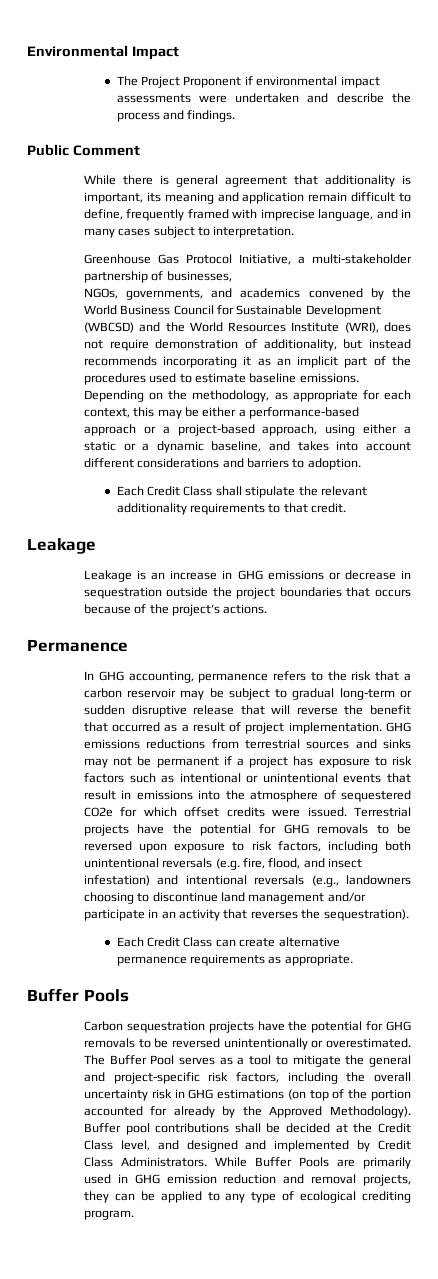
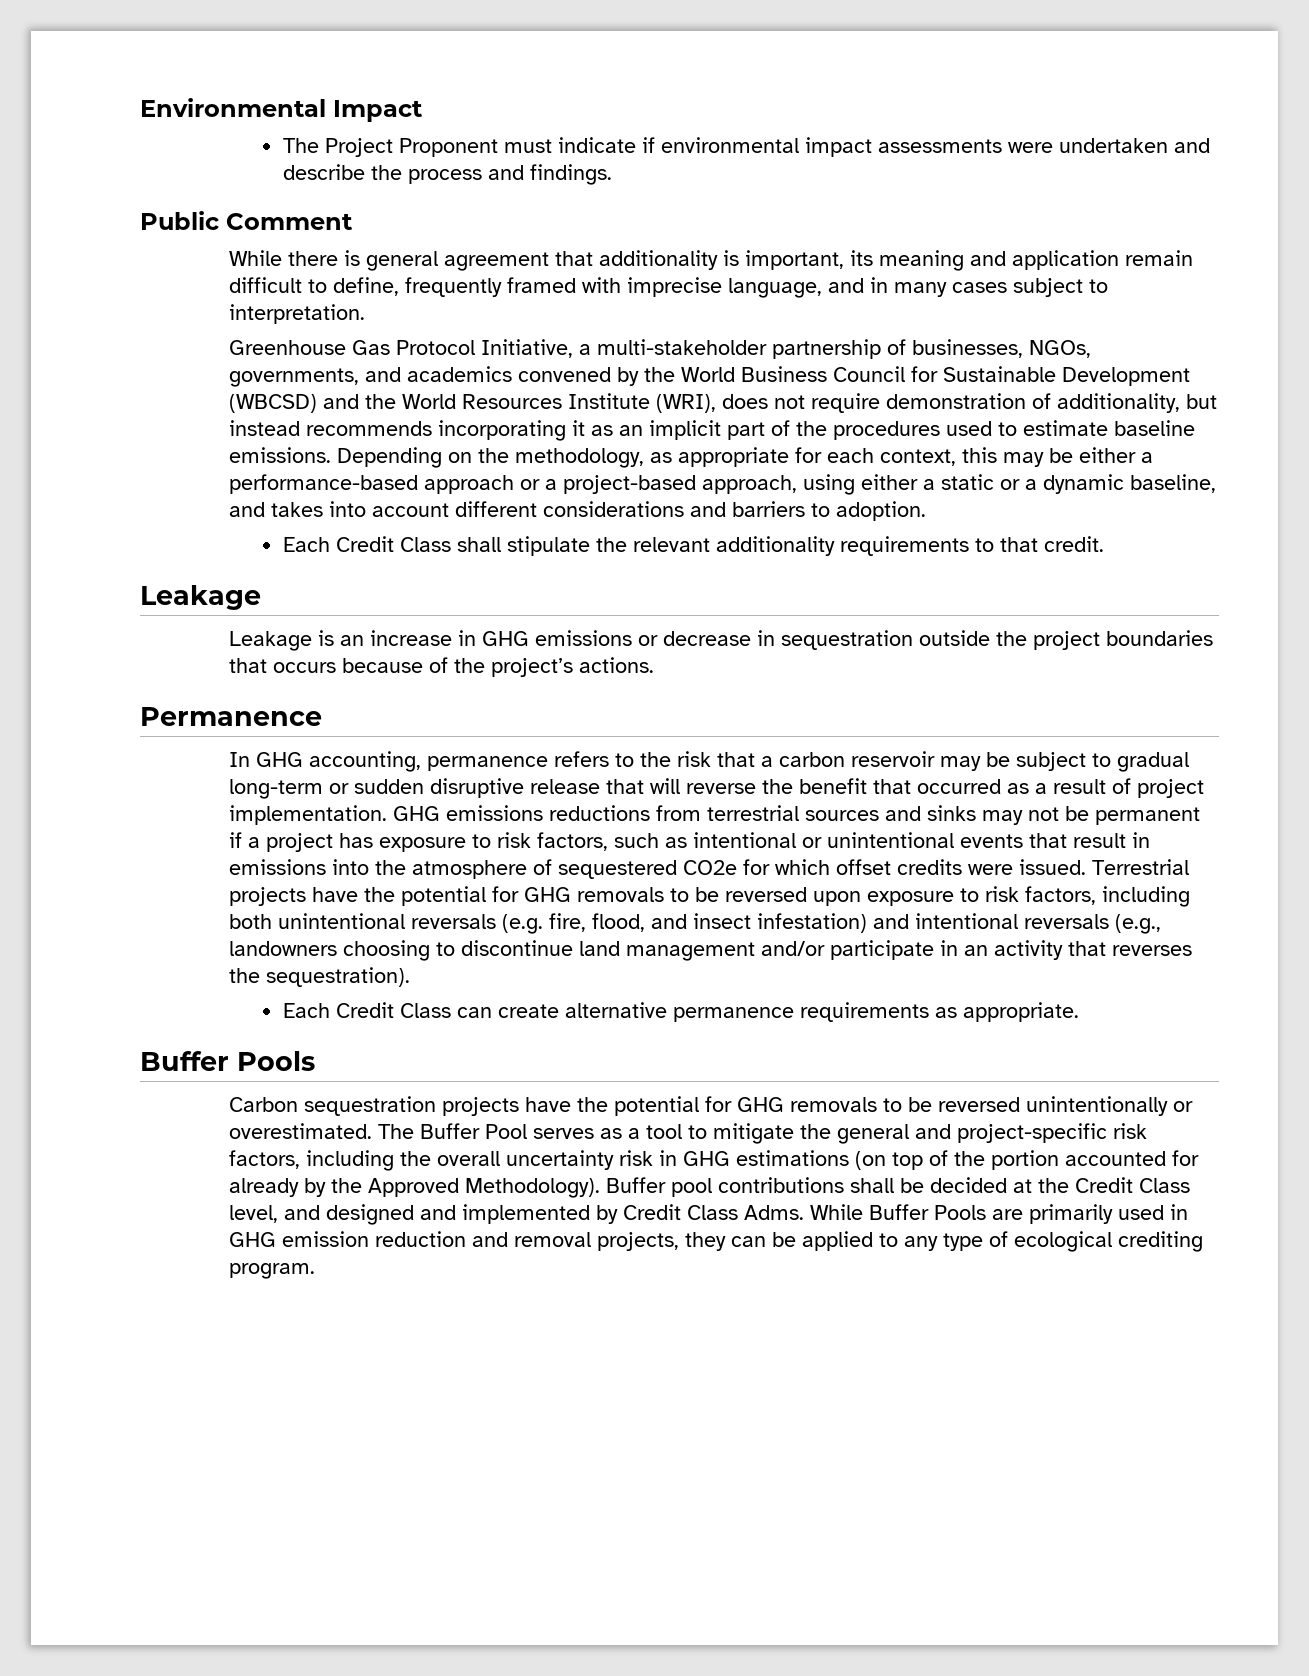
- The Project Proponent if environmental impact assessments were undertaken and describe the process and findings.
+ The Project Proponent must indicate if environmental impact assessments were undertaken and describe the process and findings.
- Greenhouse Gas Protocol Initiative, a multi-stakeholder partnership of businesses,
- NGOs, governments, and academics convened by the World Business Council for Sustainable Development (WBCSD) and the World Resources Institute (WRI), does not require demonstration of additionality, but instead recommends incorporating it as an implicit part of the procedures used to estimate baseline emissions.
+ Greenhouse Gas Protocol Initiative, a multi-stakeholder partnership of businesses, NGOs, governments, and academics convened by the World Business Council for Sustainable Development (WBCSD) and the World Resources Institute (WRI), does not require demonstration of additionality, but instead recommends incorporating it as an implicit part of the procedures used to estimate baseline emissions.
- GHG emissions reductions from terrestrial sources and sinks may not be permanent if a project has exposure to risk factors such as intentional or unintentional events that result in emissions into the atmosphere of sequestered CO2e for which offset credits were issued.
+ GHG emissions reductions from terrestrial sources and sinks may not be permanent if a project has exposure to risk factors, such as intentional or unintentional events that result in emissions into the atmosphere of sequestered CO2e for which offset credits were issued.
- Buffer pool contributions shall be decided at the Credit Class level, and designed and implemented by Credit Class Administrators.
+ Buffer pool contributions shall be decided at the Credit Class level, and designed and implemented by Credit Class Adms.

